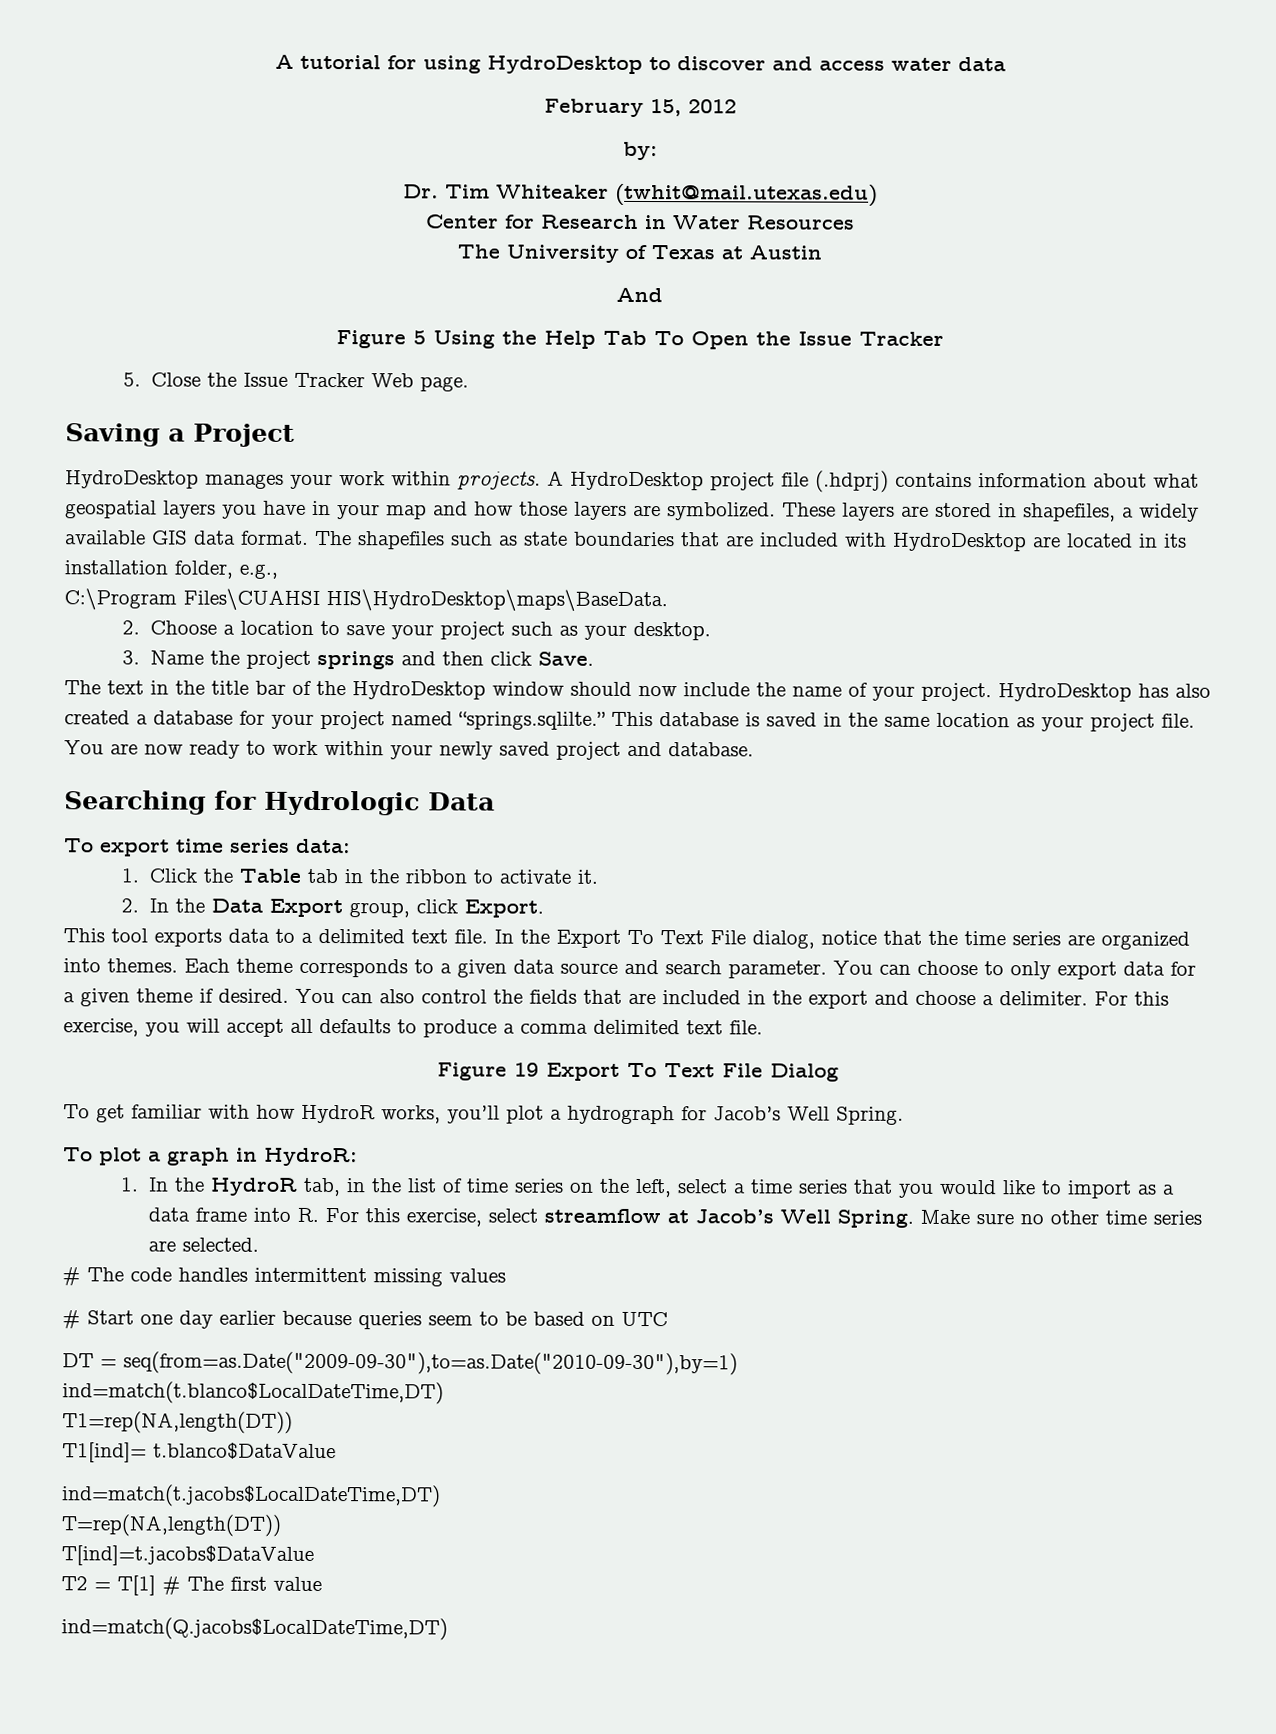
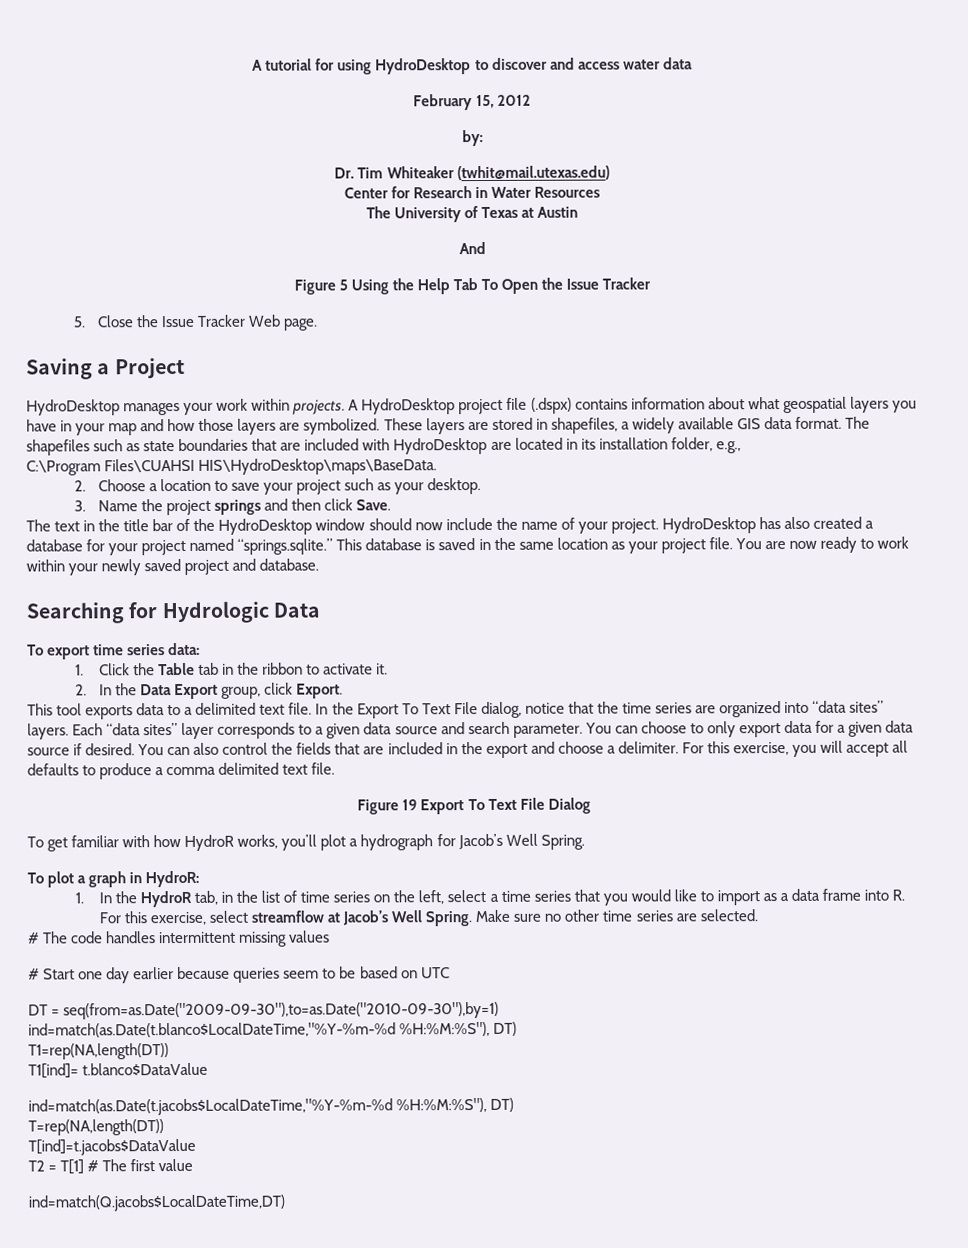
- A HydroDesktop project file (.hdprj) contains information about what geospatial layers you have in your map and how those layers are symbolized.
+ A HydroDesktop project file (.dspx) contains information about what geospatial layers you have in your map and how those layers are symbolized.
- HydroDesktop has also created a database for your project named “springs.sqlilte.” This database is saved in the same location as your project file.
+ HydroDesktop has also created a database for your project named “springs.sqlite.” This database is saved in the same location as your project file.
- In the Export To Text File dialog, notice that the time series are organized into themes. Each theme corresponds to a given data source and search parameter.
+ In the Export To Text File dialog, notice that the time series are organized into “data sites” layers. Each “data sites” layer corresponds to a given data source and search parameter.
- You can choose to only export data for a given theme if desired.
+ You can choose to only export data for a given data source if desired.
- ind=match(t.blanco$LocalDateTime,DT)
+ ind=match(as.Date(t.blanco$LocalDateTime,"%Y-%m-%d %H:%M:%S"), DT)
- ind=match(t.jacobs$LocalDateTime,DT)
+ ind=match(as.Date(t.jacobs$LocalDateTime,"%Y-%m-%d %H:%M:%S"), DT)

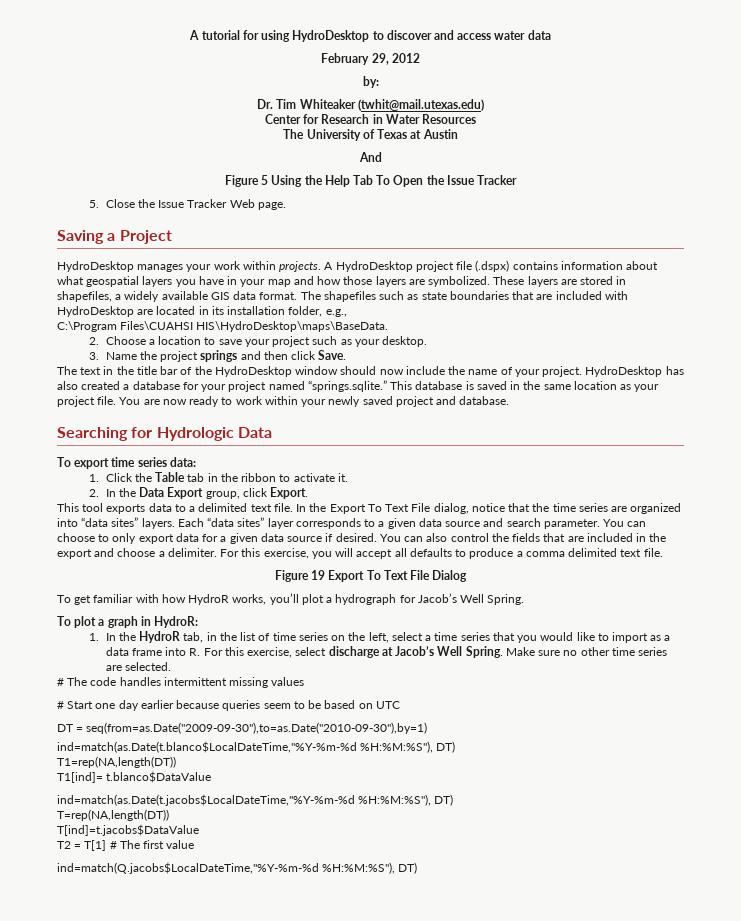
- February 15, 2012
+ February 29, 2012
- 1. In the HydroR tab, in the list of time series on the left, select a time series that you would like to import as a data frame into R. For this exercise, select streamflow at Jacob’s Well Spring.
+ 1. In the HydroR tab, in the list of time series on the left, select a time series that you would like to import as a data frame into R. For this exercise, select discharge at Jacob’s Well Spring.
- ind=match(Q.jacobs$LocalDateTime,DT)
+ ind=match(Q.jacobs$LocalDateTime,"%Y-%m-%d %H:%M:%S"), DT)

